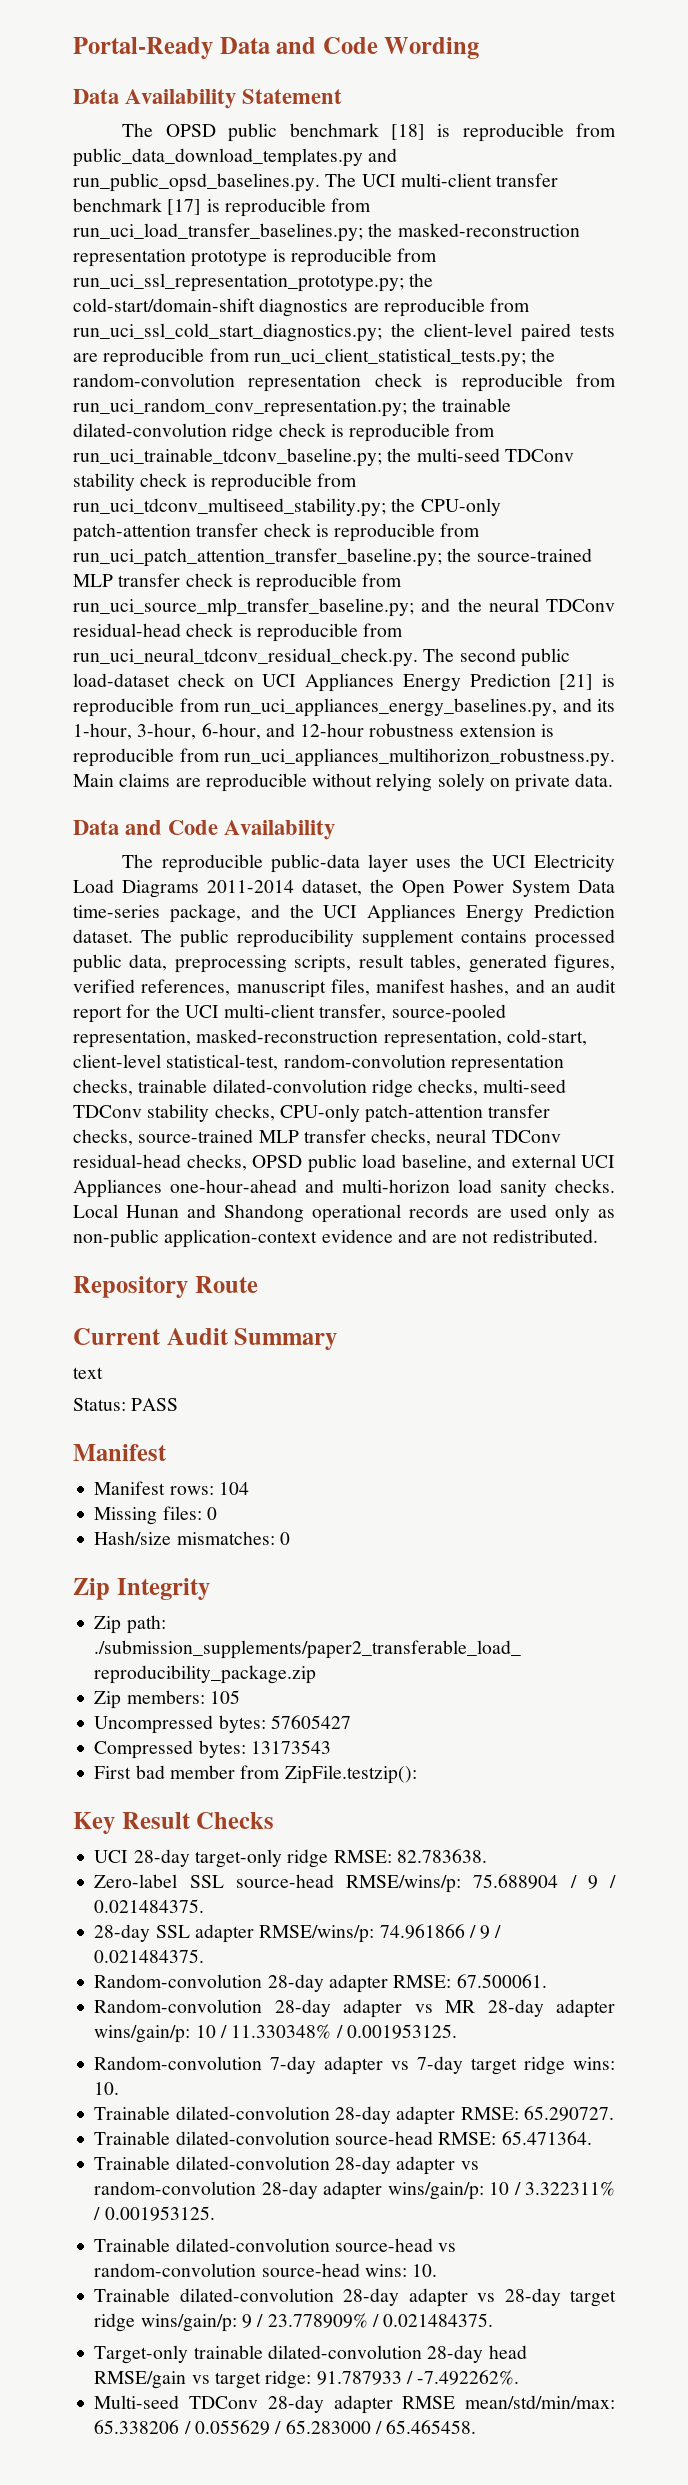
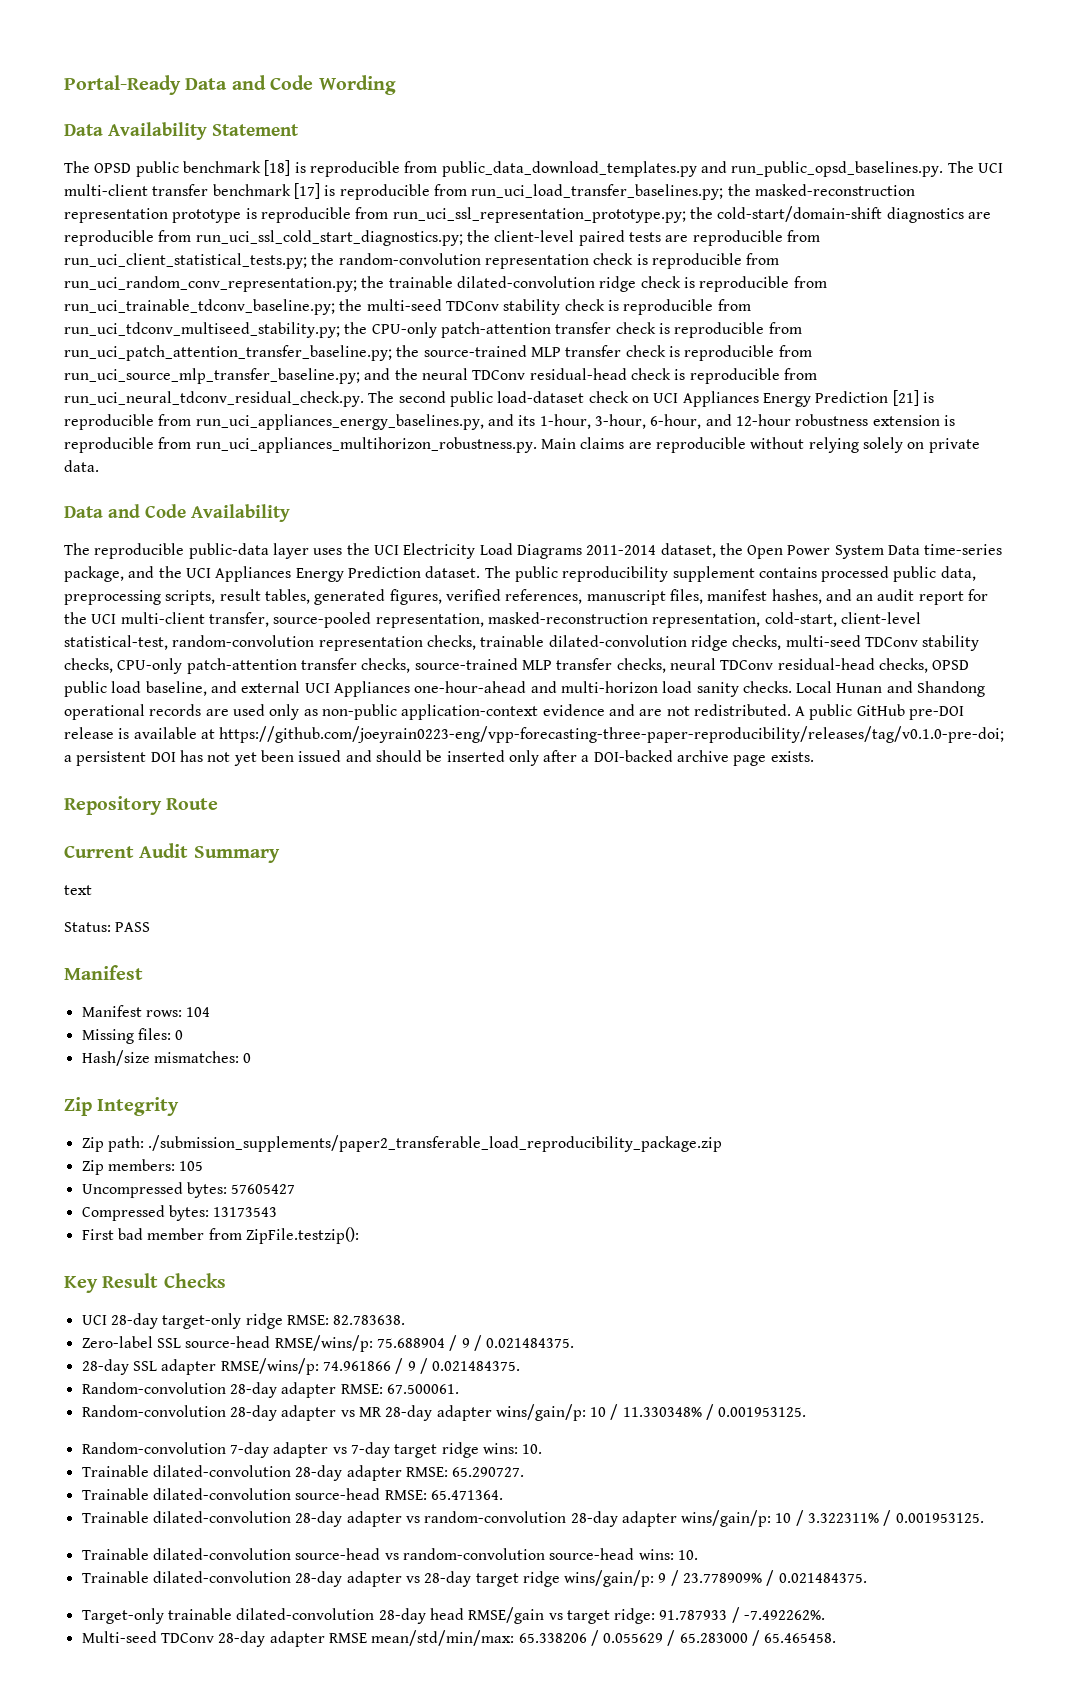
+ A public GitHub pre-DOI release is available at https://github.com/joeyrain0223-eng/vpp-forecasting-three-paper-reproducibility/releases/tag/v0.1.0-pre-doi; a persistent DOI has not yet been issued and should be inserted only after a DOI-backed archive page exists.

